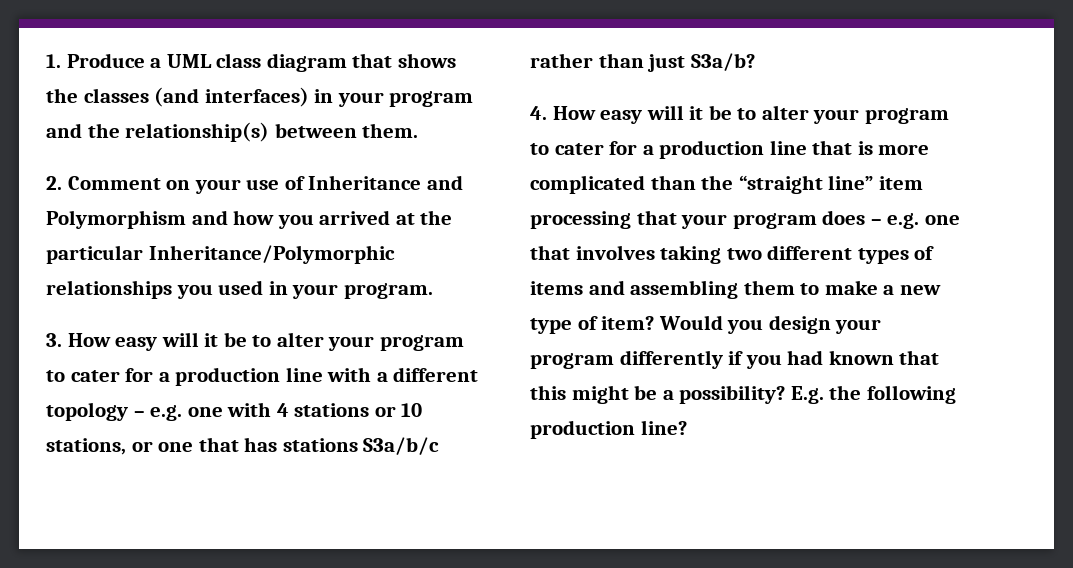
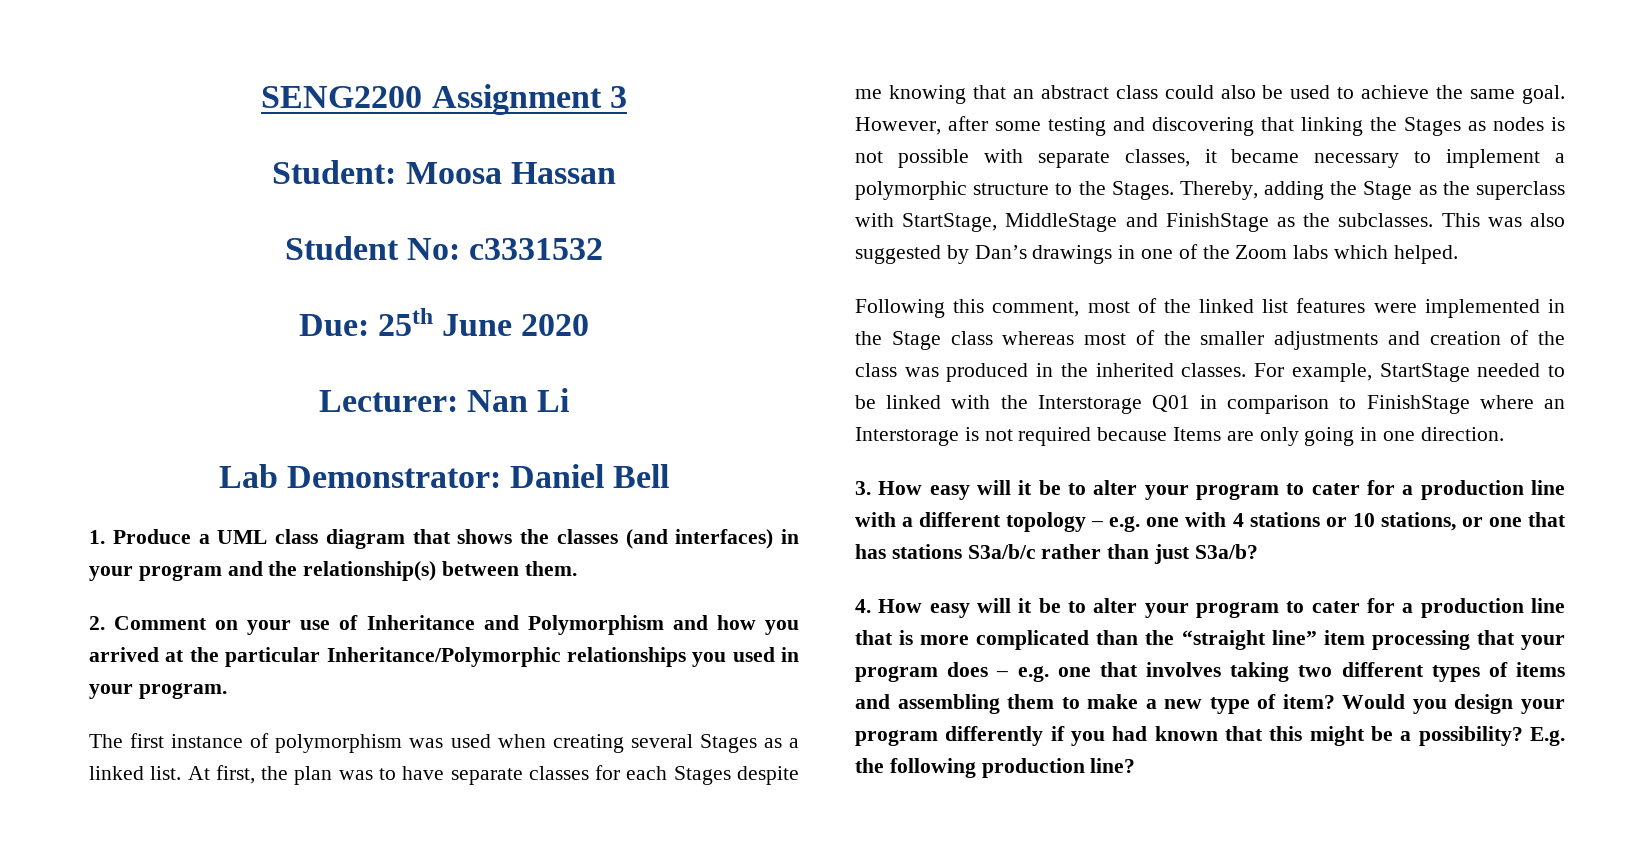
+ SENG2200 Assignment 3
+ Student: Moosa Hassan
+ Student No: c3331532
+ Due: 25th June 2020
+ Lecturer: Nan Li
+ Lab Demonstrator: Daniel Bell
+ The first instance of polymorphism was used when creating several Stages as a linked list. At first, the plan was to have separate classes for each Stages despite me knowing that an abstract class could also be used to achieve the same goal. However, after some testing and discovering that linking the Stages as nodes is not possible with separate classes, it became necessary to implement a polymorphic structure to the Stages. Thereby, adding the Stage as the superclass with StartStage, MiddleStage and FinishStage as the subclasses. This was also suggested by Dan’s drawings in one of the Zoom labs which helped.
+ Following this comment, most of the linked list features were implemented in the Stage class whereas most of the smaller adjustments and creation of the class was produced in the inherited classes. For example, StartStage needed to be linked with the Interstorage Q01 in comparison to FinishStage where an Interstorage is not required because Items are only going in one direction.

